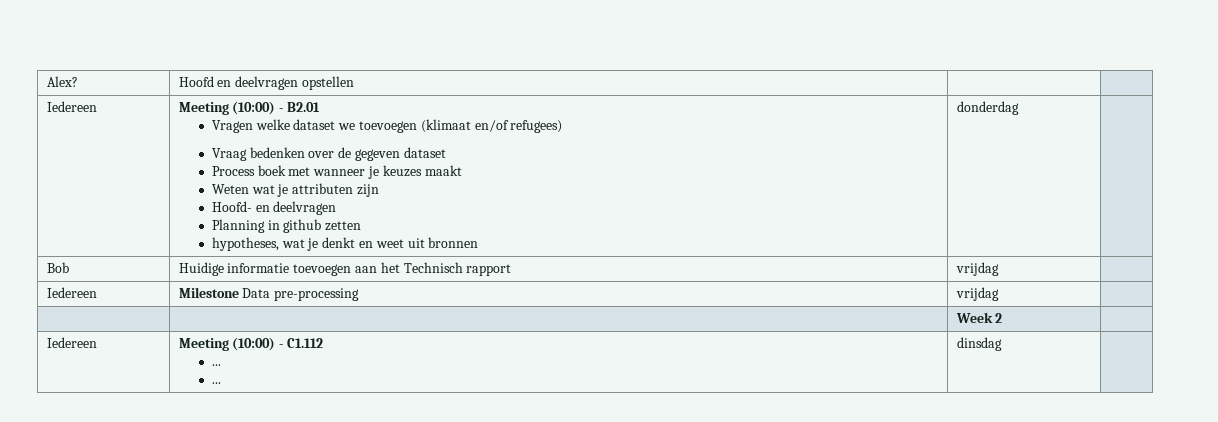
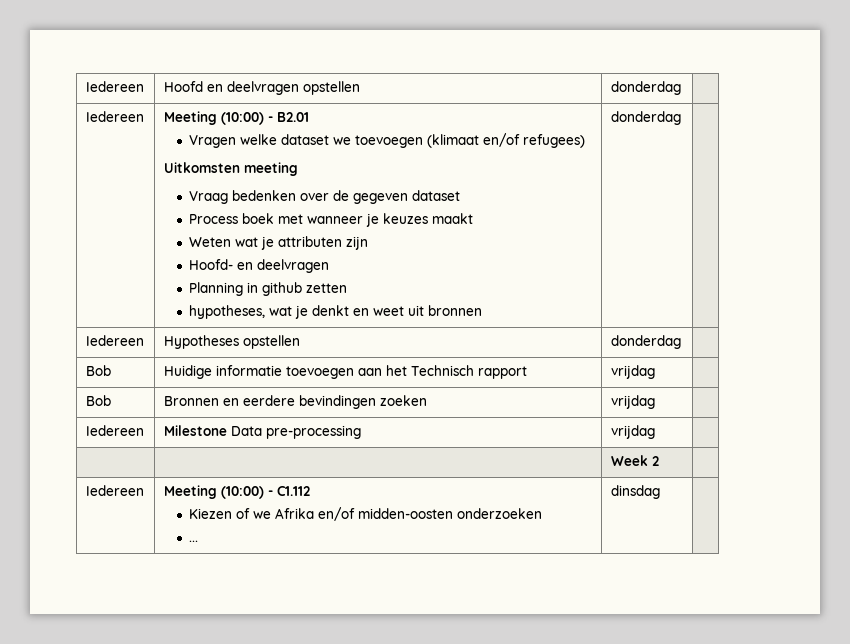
- Alex? | Hoofd en deelvragen opstellen | |
+ Iedereen | Hoofd en deelvragen opstellen | donderdag |
+ Uitkomsten meeting
+ Iedereen | Hypotheses opstellen | donderdag |
+ Bob | Bronnen en eerdere bevindingen zoeken | vrijdag |
  Iedereen | Meeting (10:00) - C1.112
- ...
+ Kiezen of we Afrika en/of midden-oosten onderzoeken

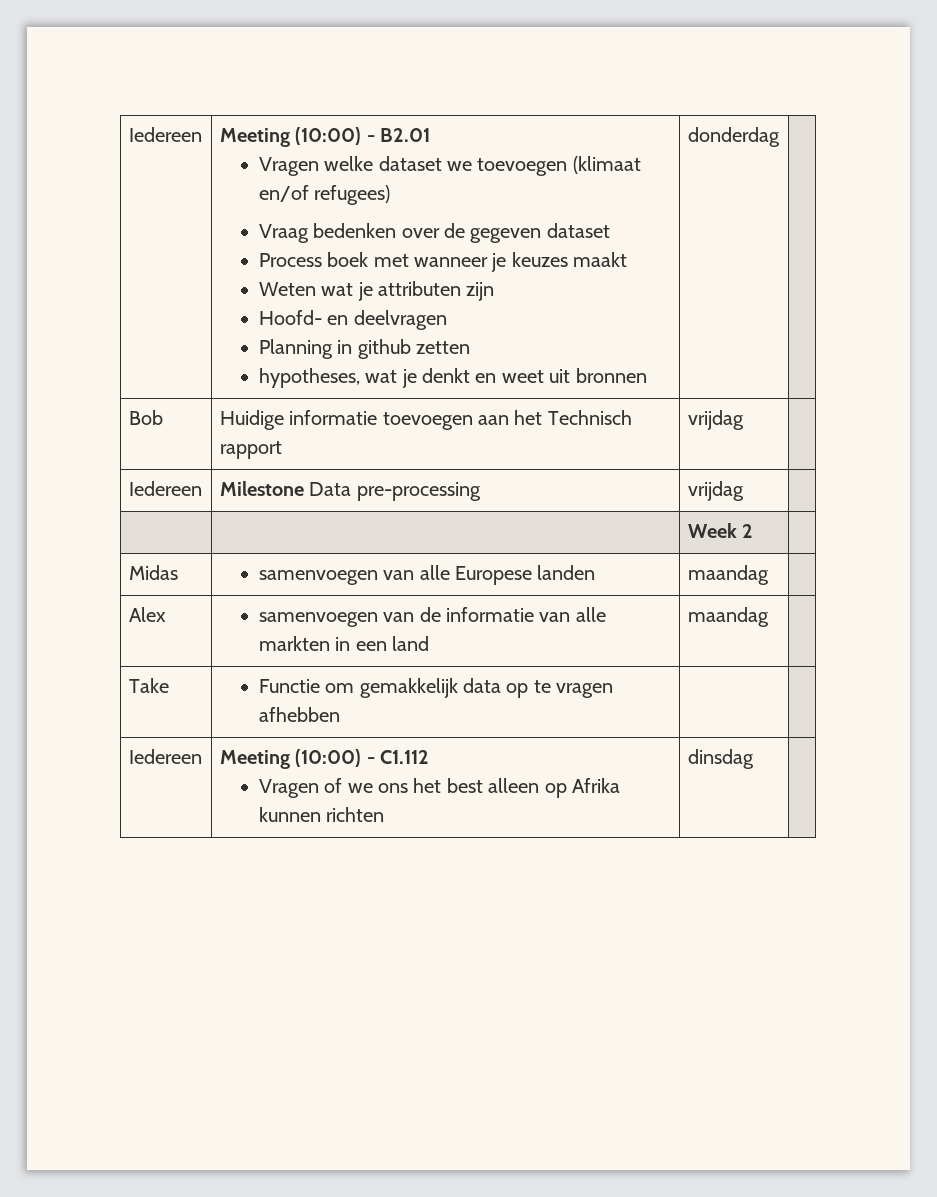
- Iedereen | Hoofd en deelvragen opstellen | donderdag |
- Uitkomsten meeting
- Iedereen | Hypotheses opstellen | donderdag |
- Bob | Bronnen en eerdere bevindingen zoeken | vrijdag |
+ Midas | samenvoegen van alle Europese landen | maandag |
+ Alex | samenvoegen van de informatie van alle markten in een land | maandag |
+ Take | Functie om gemakkelijk data op te vragen afhebben | |
  Iedereen | Meeting (10:00) - C1.112
- Kiezen of we Afrika en/of midden-oosten onderzoeken
- ... | dinsdag |
+ Vragen of we ons het best alleen op Afrika kunnen richten | dinsdag |

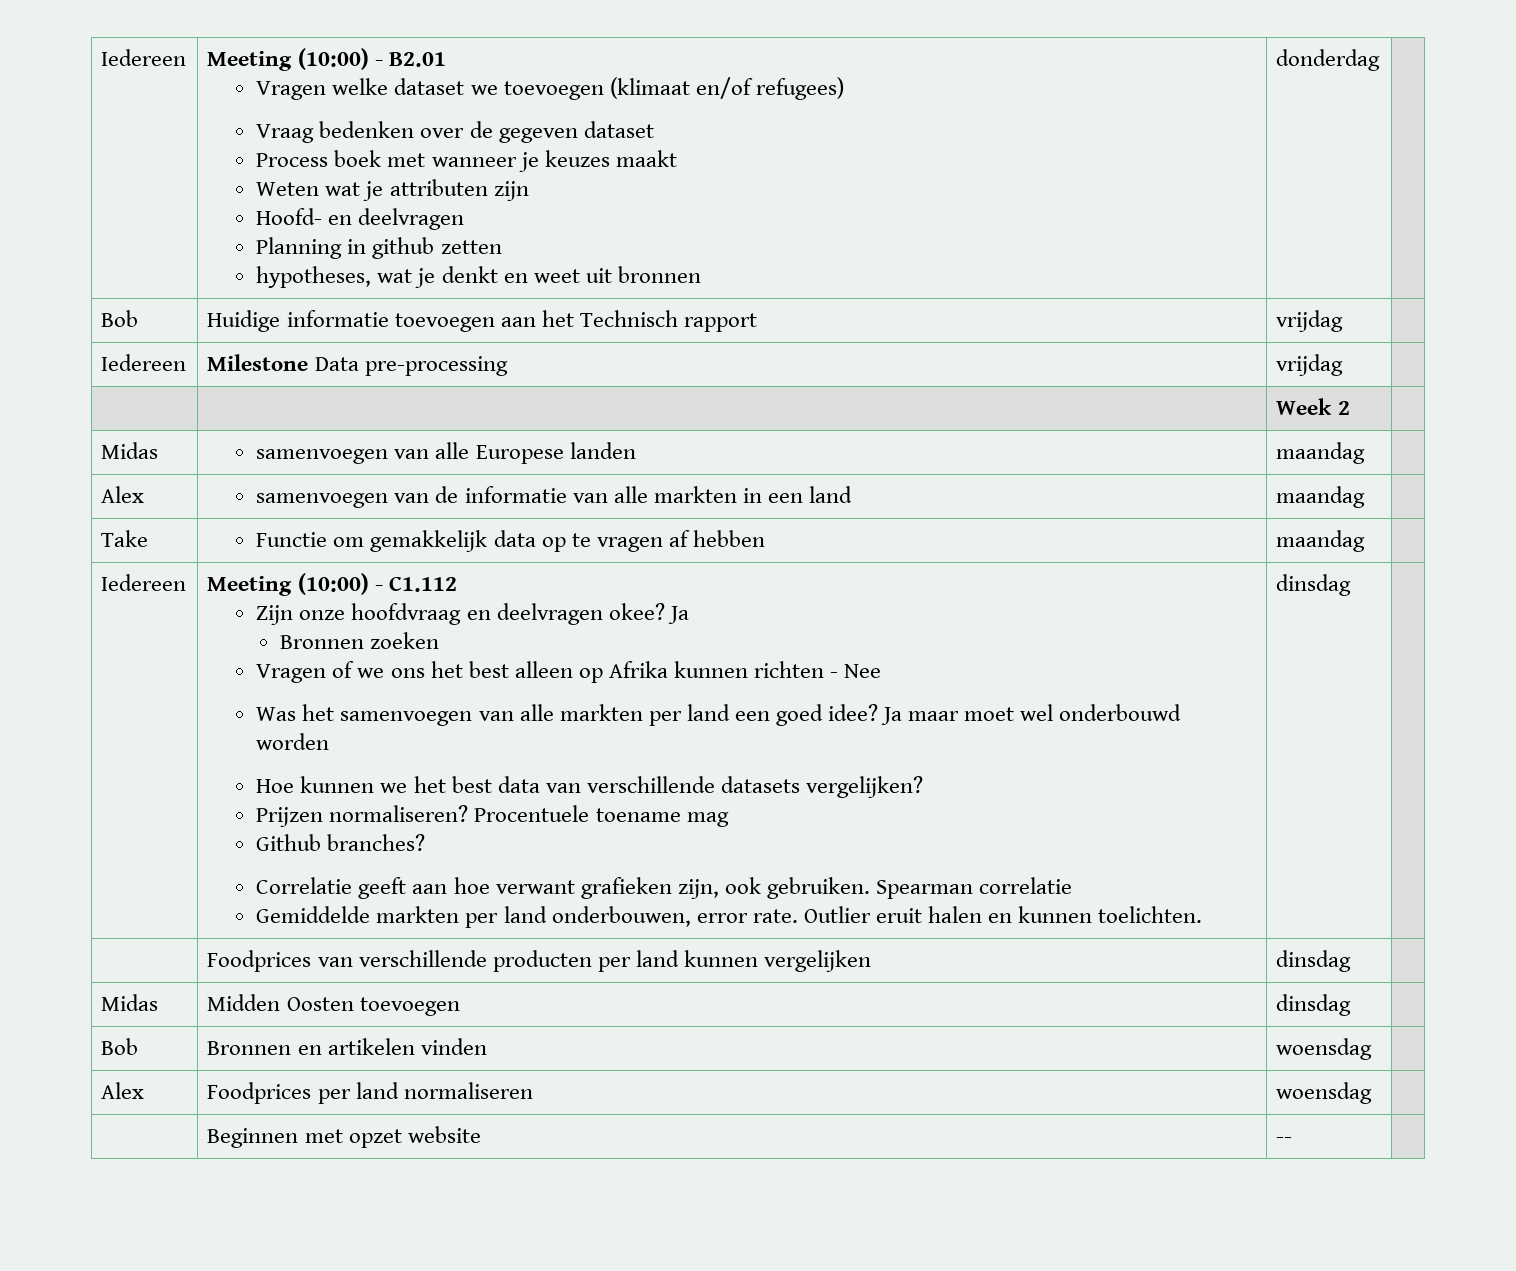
- Take | Functie om gemakkelijk data op te vragen afhebben | |
+ Take | Functie om gemakkelijk data op te vragen af hebben | maandag |
+ Zijn onze hoofdvraag en deelvragen okee? Ja
+ Bronnen zoeken
- Vragen of we ons het best alleen op Afrika kunnen richten | dinsdag
+ Vragen of we ons het best alleen op Afrika kunnen richten - Nee
+ Was het samenvoegen van alle markten per land een goed idee? Ja maar moet wel onderbouwd worden
+ Hoe kunnen we het best data van verschillende datasets vergelijken?
+ Prijzen normaliseren? Procentuele toename mag
+ Github branches?
+ Correlatie geeft aan hoe verwant grafieken zijn, ook gebruiken. Spearman correlatie
+ Gemiddelde markten per land onderbouwen, error rate. Outlier eruit halen en kunnen toelichten. | dinsdag |
+ | Foodprices van verschillende producten per land kunnen vergelijken | dinsdag |
+ Midas | Midden Oosten toevoegen | dinsdag |
+ Bob | Bronnen en artikelen vinden | woensdag |
+ Alex | Foodprices per land normaliseren | woensdag |
+ | Beginnen met opzet website | -- |

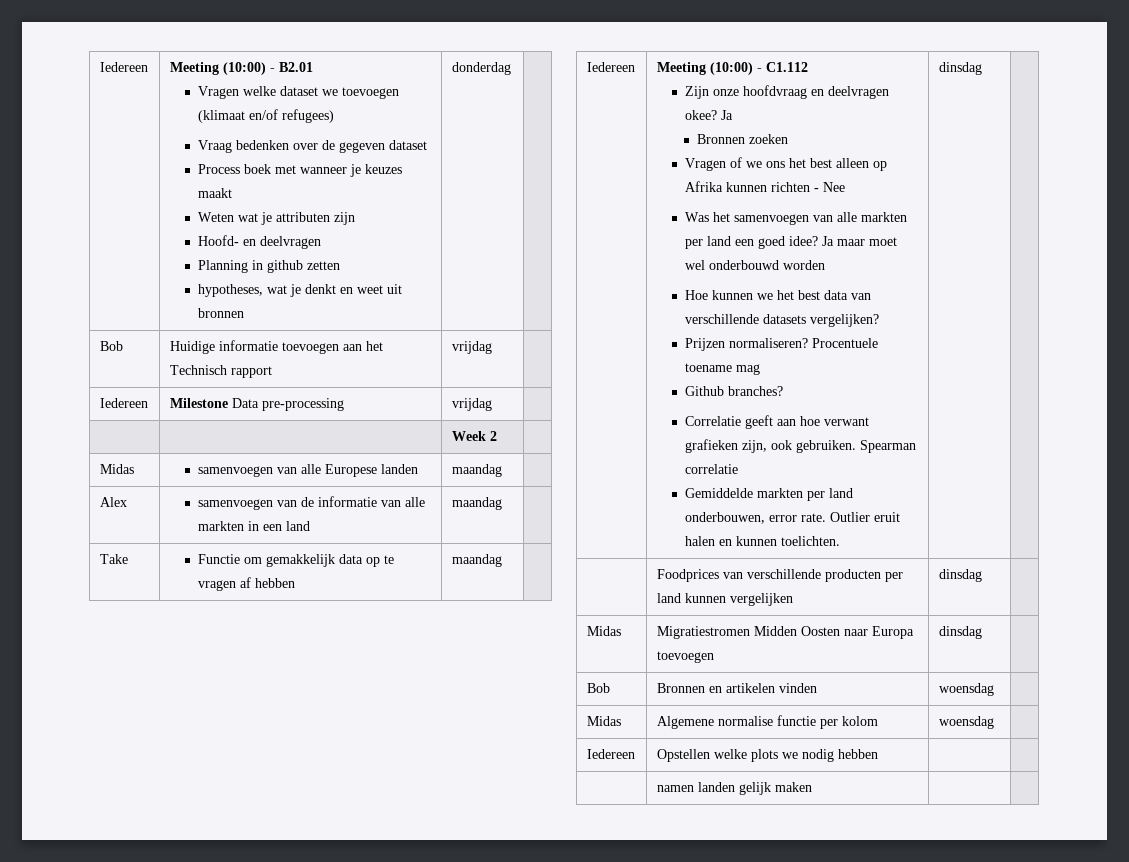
- Midas | Midden Oosten toevoegen | dinsdag |
+ Midas | Migratiestromen Midden Oosten naar Europa toevoegen | dinsdag |
- Alex | Foodprices per land normaliseren | woensdag |
- | Beginnen met opzet website | -- |
+ Midas | Algemene normalise functie per kolom | woensdag |
+ Iedereen | Opstellen welke plots we nodig hebben | |
+ | namen landen gelijk maken | |

